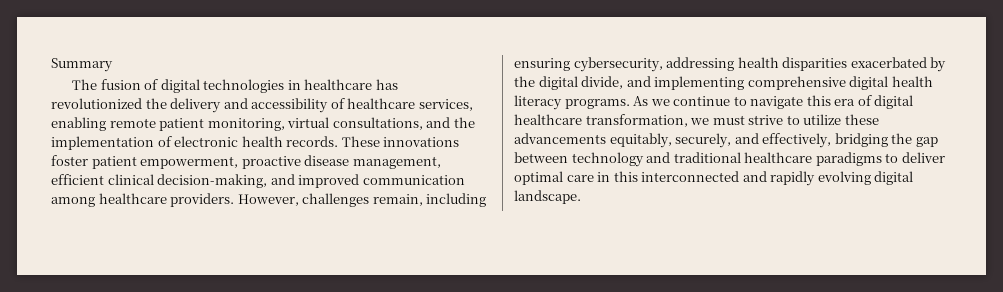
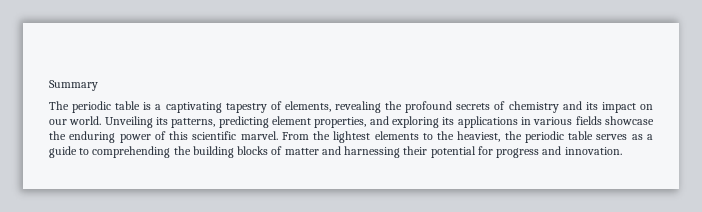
- The fusion of digital technologies in healthcare has revolutionized the delivery and accessibility of healthcare services, enabling remote patient monitoring, virtual consultations, and the implementation of electronic health records. These innovations foster patient empowerment, proactive disease management, efficient clinical decision-making, and improved communication among healthcare providers. However, challenges remain, including ensuring cybersecurity, addressing health disparities exacerbated by the digital divide, and implementing comprehensive digital health literacy programs. As we continue to navigate this era of digital healthcare transformation, we must strive to utilize these advancements equitably, securely, and effectively, bridging the gap between technology and traditional healthcare paradigms to deliver optimal care in this interconnected and rapidly evolving digital landscape.
+ The periodic table is a captivating tapestry of elements, revealing the profound secrets of chemistry and its impact on our world. Unveiling its patterns, predicting element properties, and exploring its applications in various fields showcase the enduring power of this scientific marvel. From the lightest elements to the heaviest, the periodic table serves as a guide to comprehending the building blocks of matter and harnessing their potential for progress and innovation.

